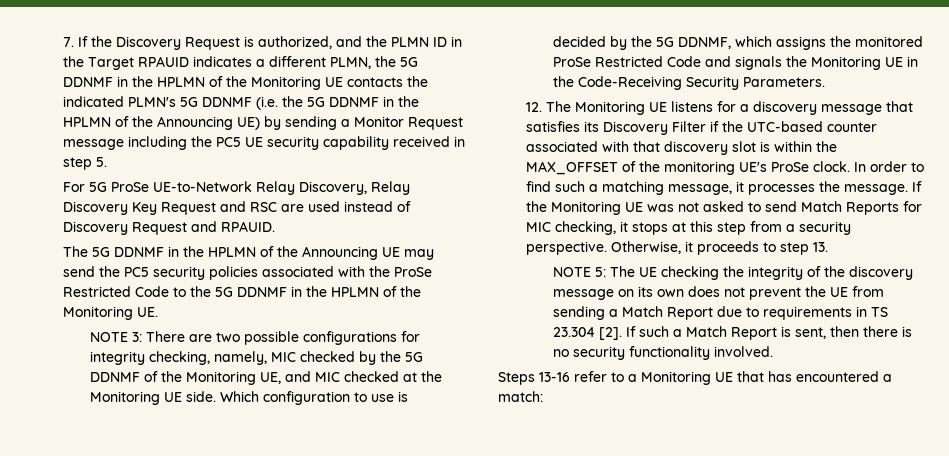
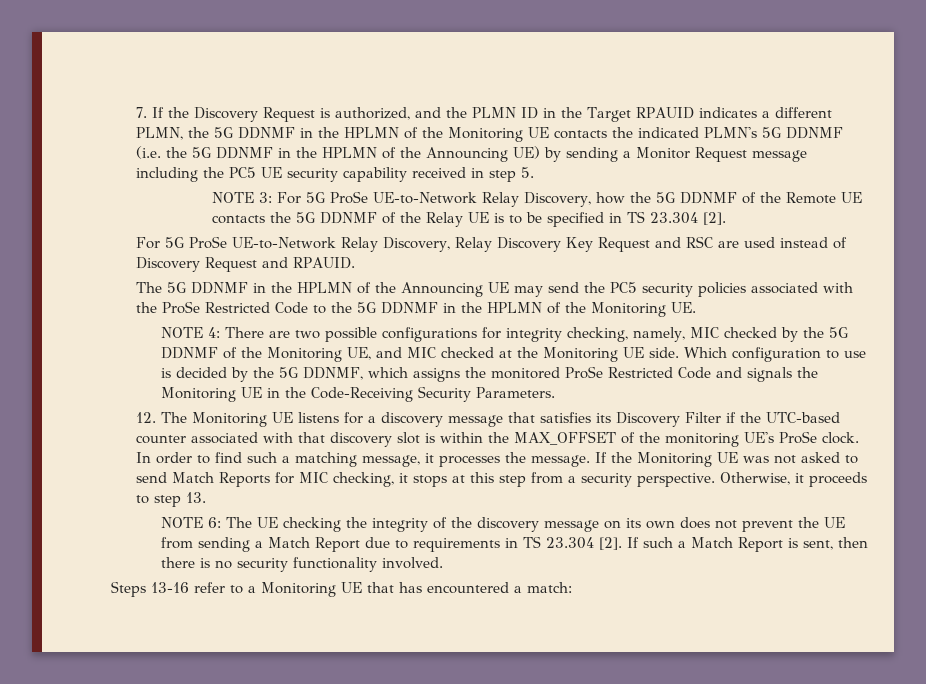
+ NOTE 3: For 5G ProSe UE-to-Network Relay Discovery, how the 5G DDNMF of the Remote UE contacts the 5G DDNMF of the Relay UE is to be specified in TS 23.304 [2].
- NOTE 3: There are two possible configurations for integrity checking, namely, MIC checked by the 5G DDNMF of the Monitoring UE, and MIC checked at the Monitoring UE side.
+ NOTE 4: There are two possible configurations for integrity checking, namely, MIC checked by the 5G DDNMF of the Monitoring UE, and MIC checked at the Monitoring UE side.
- NOTE 5: The UE checking the integrity of the discovery message on its own does not prevent the UE from sending a Match Report due to requirements in TS 23.304 [2].
+ NOTE 6: The UE checking the integrity of the discovery message on its own does not prevent the UE from sending a Match Report due to requirements in TS 23.304 [2].

